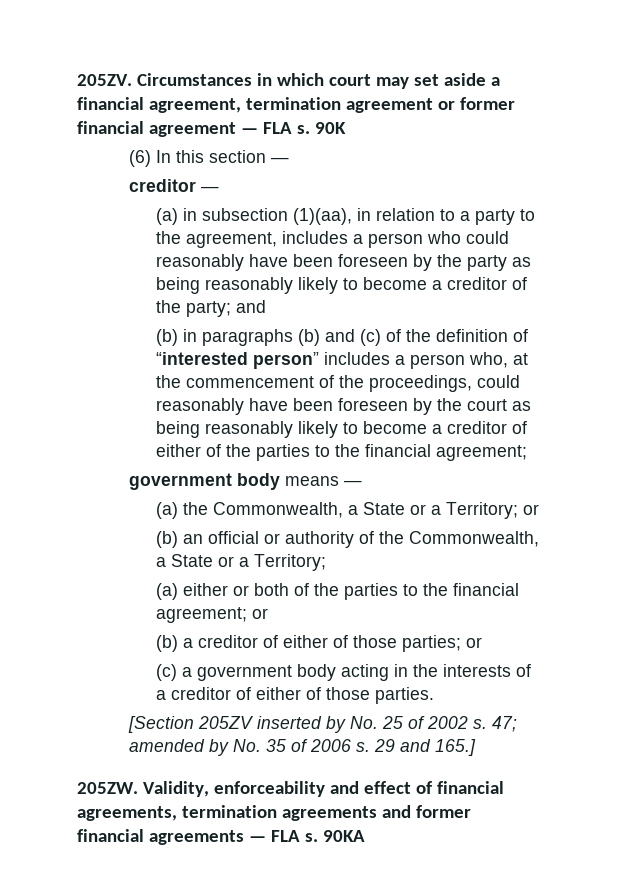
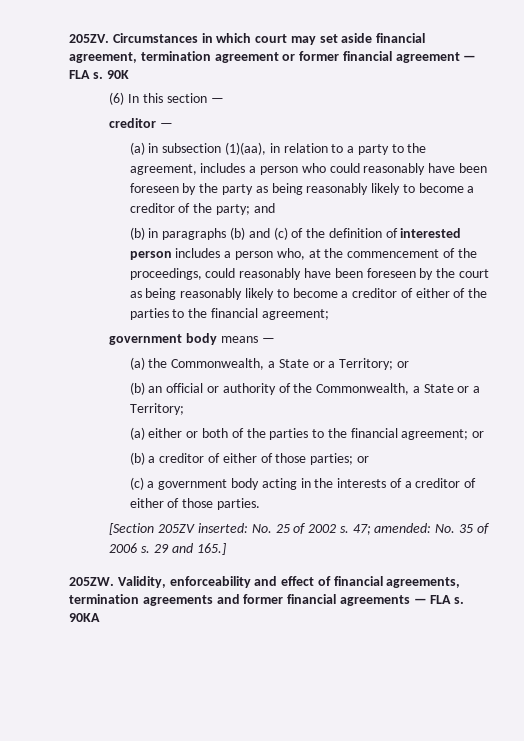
- Circumstances in which court may set aside a financial agreement, termination agreement or former financial agreement — FLA s.
+ Circumstances in which court may set aside financial agreement, termination agreement or former financial agreement — FLA s.
- (b) in paragraphs (b) and (c) of the definition of “interested person” includes a person who, at the commencement of the proceedings, could reasonably have been foreseen by the court as being reasonably likely to become a creditor of either of the parties to the financial agreement;
+ (b) in paragraphs (b) and (c) of the definition of interested person includes a person who, at the commencement of the proceedings, could reasonably have been foreseen by the court as being reasonably likely to become a creditor of either of the parties to the financial agreement;
- [Section 205ZV inserted by No. 25 of 2002 s.
+ [Section 205ZV inserted: No. 25 of 2002 s.
- 47; amended by No. 35 of 2006 s.
+ 47; amended: No. 35 of 2006 s.

